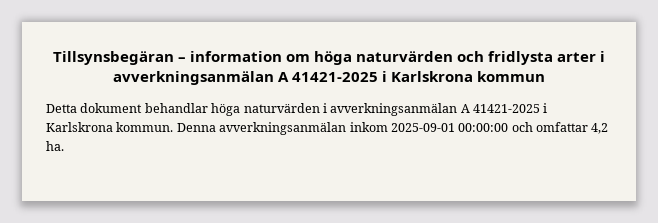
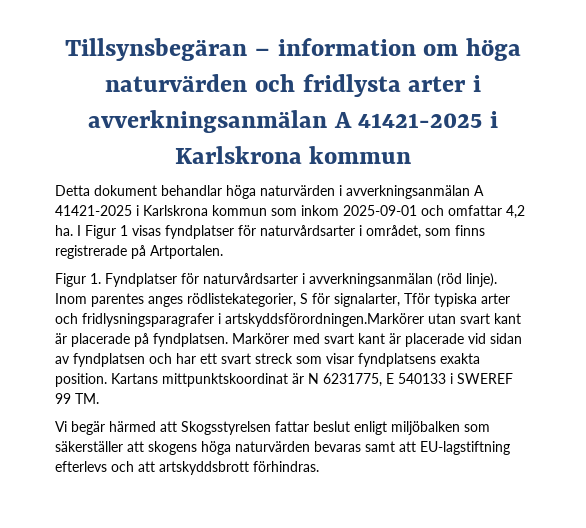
- Detta dokument behandlar höga naturvärden i avverkningsanmälan A 41421-2025 i Karlskrona kommun. Denna avverkningsanmälan inkom 2025-09-01 00:00:00 och omfattar 4,2 ha.
+ Detta dokument behandlar höga naturvärden i avverkningsanmälan A 41421-2025 i Karlskrona kommun som inkom 2025-09-01 och omfattar 4,2 ha.
+ I Figur 1 visas fyndplatser för naturvårdsarter i området, som finns registrerade på Artportalen.
+ Figur 1. Fyndplatser för naturvårdsarter i avverkningsanmälan (röd linje). Inom parentes anges rödlistekategorier, S för signalarter, Tför typiska arter och fridlysningsparagrafer i artskyddsförordningen.Markörer utan svart kant är placerade på fyndplatsen. Markörer med svart kant är placerade vid sidan av fyndplatsen och har ett svart streck som visar fyndplatsens exakta position. Kartans mittpunktskoordinat är N 6231775, E 540133 i SWEREF 99 TM.
+ Vi begär härmed att Skogsstyrelsen fattar beslut enligt miljöbalken som säkerställer att skogens höga naturvärden bevaras samt att EU-lagstiftning efterlevs och att artskyddsbrott förhindras.

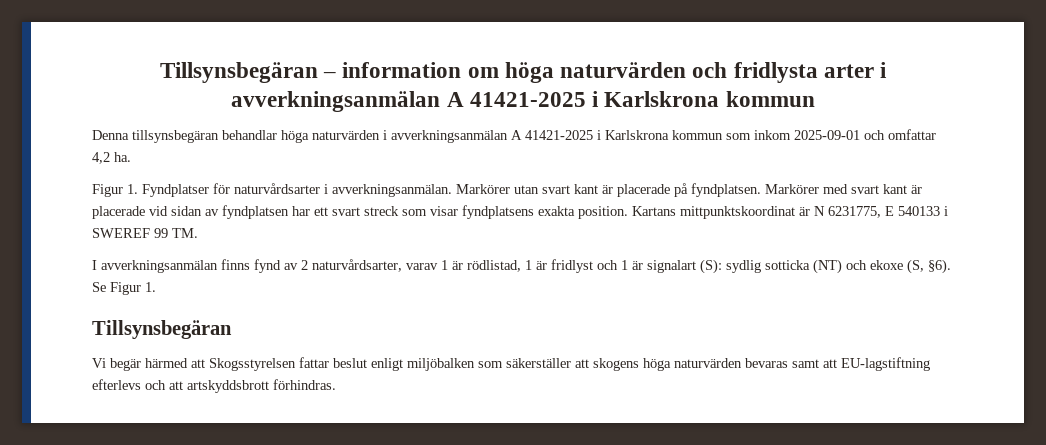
- Detta dokument behandlar höga naturvärden i avverkningsanmälan A 41421-2025 i Karlskrona kommun som inkom 2025-09-01 och omfattar 4,2 ha. I Figur 1 visas fyndplatser för naturvårdsarter i området, som finns registrerade på Artportalen.
+ Denna tillsynsbegäran behandlar höga naturvärden i avverkningsanmälan A 41421-2025 i Karlskrona kommun som inkom 2025-09-01 och omfattar 4,2 ha.
- Figur 1. Fyndplatser för naturvårdsarter i avverkningsanmälan (röd linje). Inom parentes anges rödlistekategorier, S för signalarter, Tför typiska arter och fridlysningsparagrafer i artskyddsförordningen.Markörer utan svart kant är placerade på fyndplatsen.
+ Figur 1. Fyndplatser för naturvårdsarter i avverkningsanmälan. Markörer utan svart kant är placerade på fyndplatsen.
- Markörer med svart kant är placerade vid sidan av fyndplatsen och har ett svart streck som visar fyndplatsens exakta position.
+ Markörer med svart kant är placerade vid sidan av fyndplatsen har ett svart streck som visar fyndplatsens exakta position.
+ I avverkningsanmälan finns fynd av 2 naturvårdsarter, varav 1 är rödlistad, 1 är fridlyst och 1 är signalart (S): sydlig sotticka (NT) och ekoxe (S, §6). Se Figur 1.
+ Tillsynsbegäran

